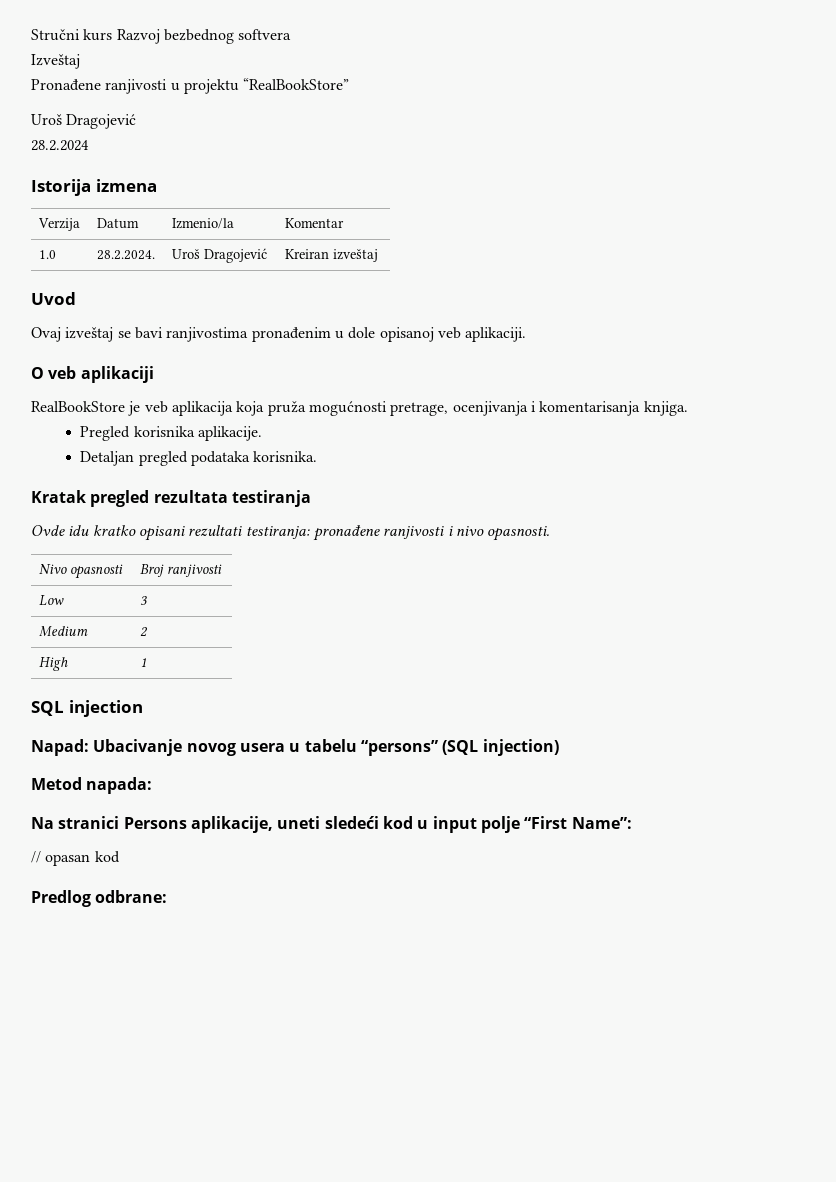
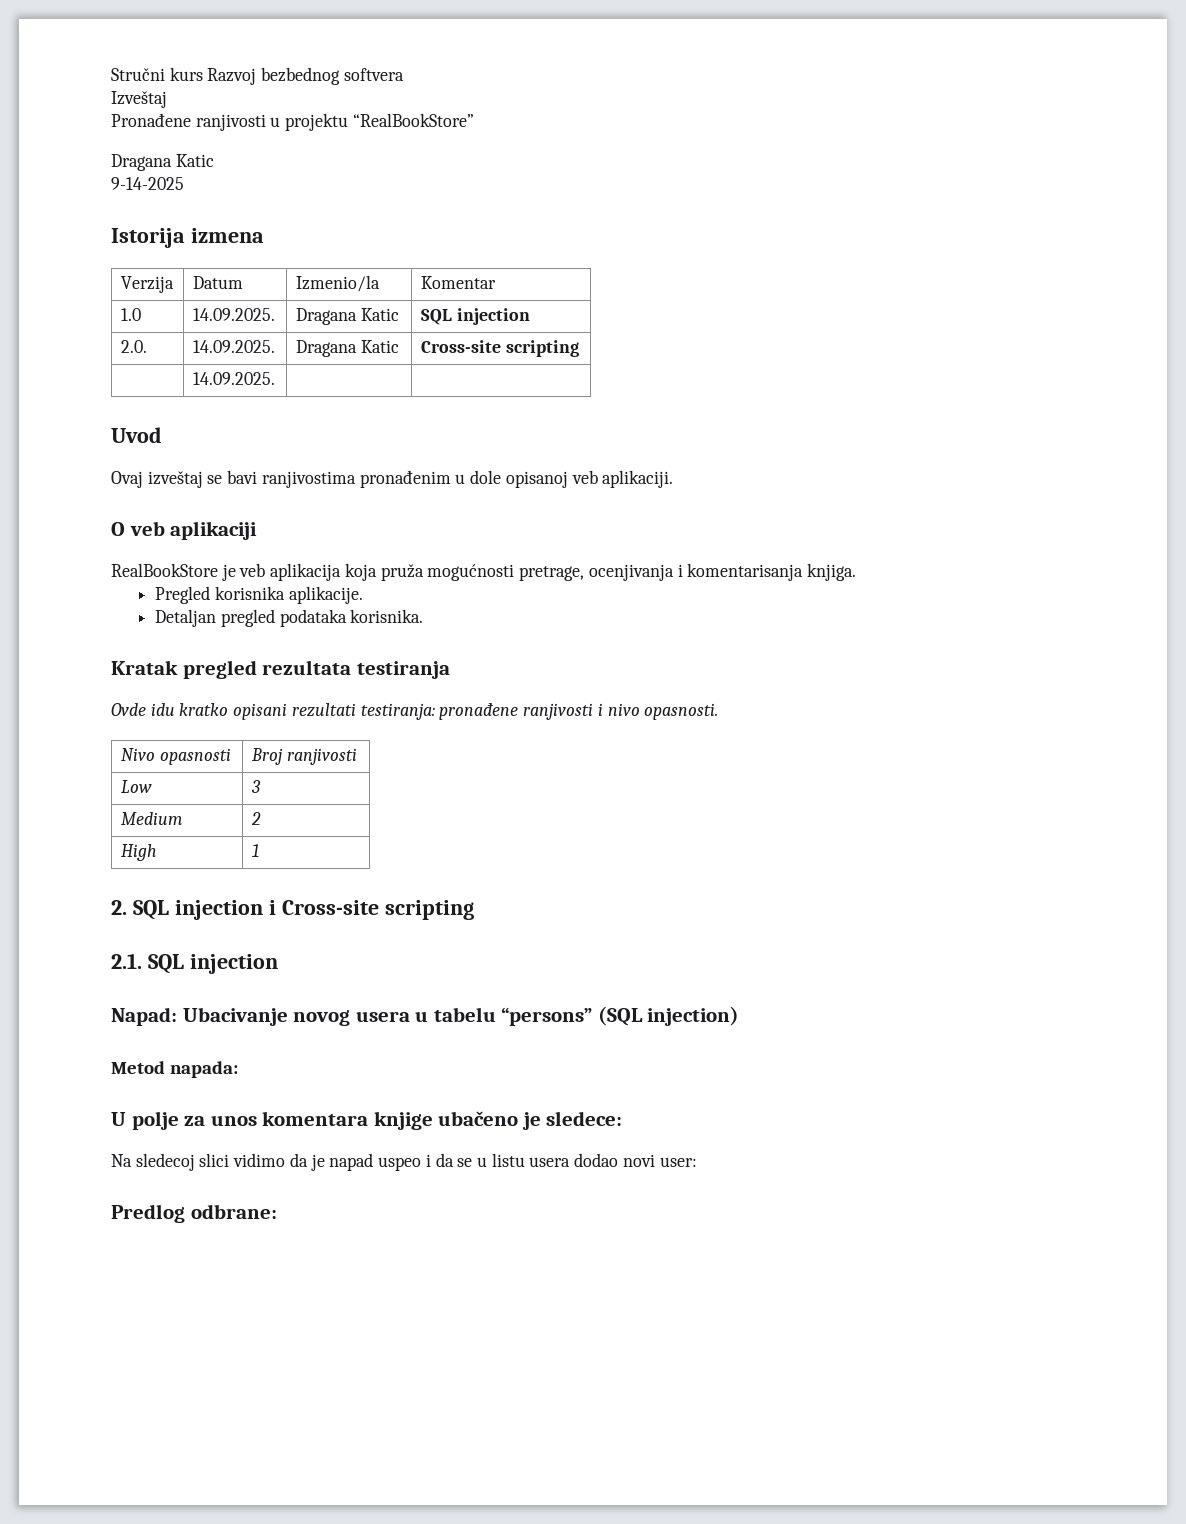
  Pronađene ranjivosti u projektu “RealBookStore”
- Uroš Dragojević
- 28.2.2024
+ Dragana Katic
+ 9-14-2025
- 1.0 | 28.2.2024. | Uroš Dragojević | Kreiran izveštaj
+ 1.0 | 14.09.2025. | Dragana Katic | SQL injection
+ 2.0. | 14.09.2025. | Dragana Katic | Cross-site scripting
+ | 14.09.2025. | |
- SQL injection
+ 2. SQL injection i Cross-site scripting
+ 2.1. SQL injection
- Na stranici Persons aplikacije, uneti sledeći kod u input polje “First Name”:
- // opasan kod
+ U polje za unos komentara knjige ubačeno je sledece:
+ Na sledecoj slici vidimo da je napad uspeo i da se u listu usera dodao novi user:

